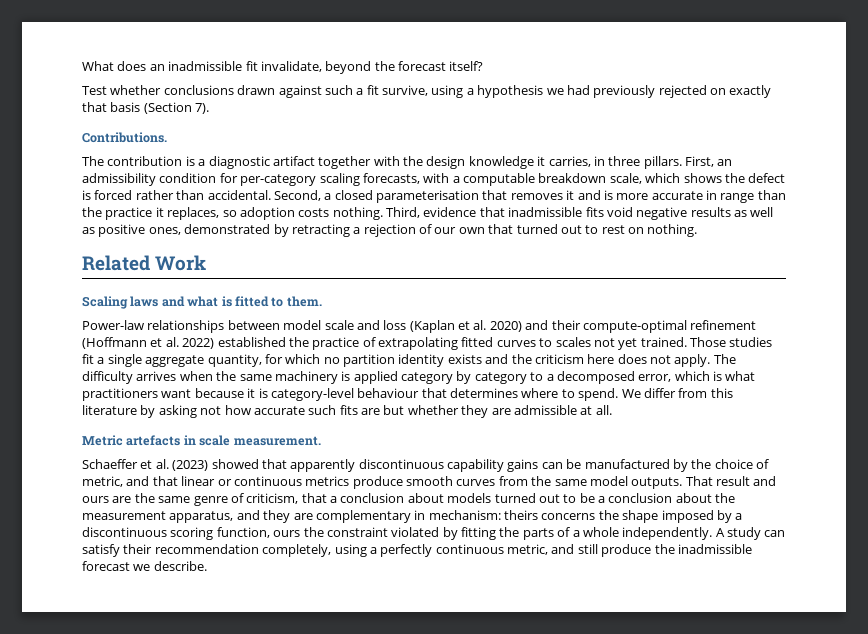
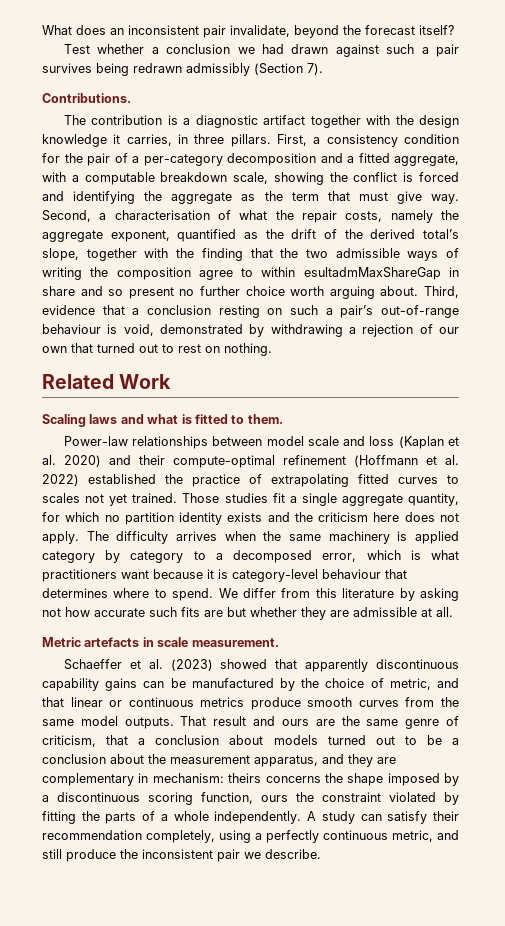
- What does an inadmissible fit invalidate, beyond the forecast itself?
+ What does an inconsistent pair invalidate, beyond the forecast itself?
- Test whether conclusions drawn against such a fit survive, using a hypothesis we had previously rejected on exactly that basis (Section 7).
+ Test whether a conclusion we had drawn against such a pair survives being redrawn admissibly (Section 7).
- First, an admissibility condition for per-category scaling forecasts, with a computable breakdown scale, which shows the defect is forced rather than accidental. Second, a closed parameterisation that removes it and is more accurate in range than the practice it replaces, so adoption costs nothing. Third, evidence that inadmissible fits void negative results as well as positive ones, demonstrated by retracting a rejection of our own that turned out to rest on nothing.
+ First, a consistency condition for the pair of a per-category decomposition and a fitted aggregate, with a computable breakdown scale, showing the conflict is forced and identifying the aggregate as the term that must give way. Second, a characterisation of what the repair costs, namely the aggregate exponent, quantified as the drift of the derived total’s slope, together with the finding that the two admissible ways of writing the composition agree to within esultadmMaxShareGap in share and so present no further choice worth arguing about. Third, evidence that a conclusion resting on such a pair’s out-of-range behaviour is void, demonstrated by withdrawing a rejection of our own that turned out to rest on nothing.
- A study can satisfy their recommendation completely, using a perfectly continuous metric, and still produce the inadmissible forecast we describe.
+ A study can satisfy their recommendation completely, using a perfectly continuous metric, and still produce the inconsistent pair we describe.

